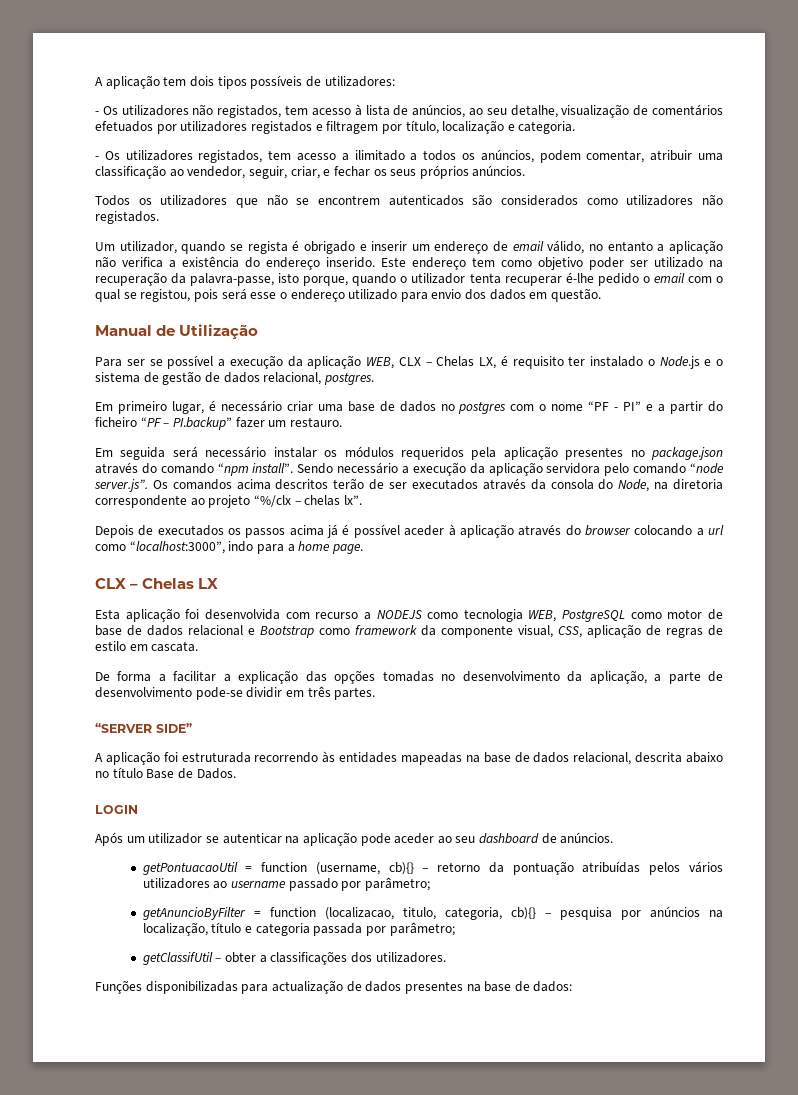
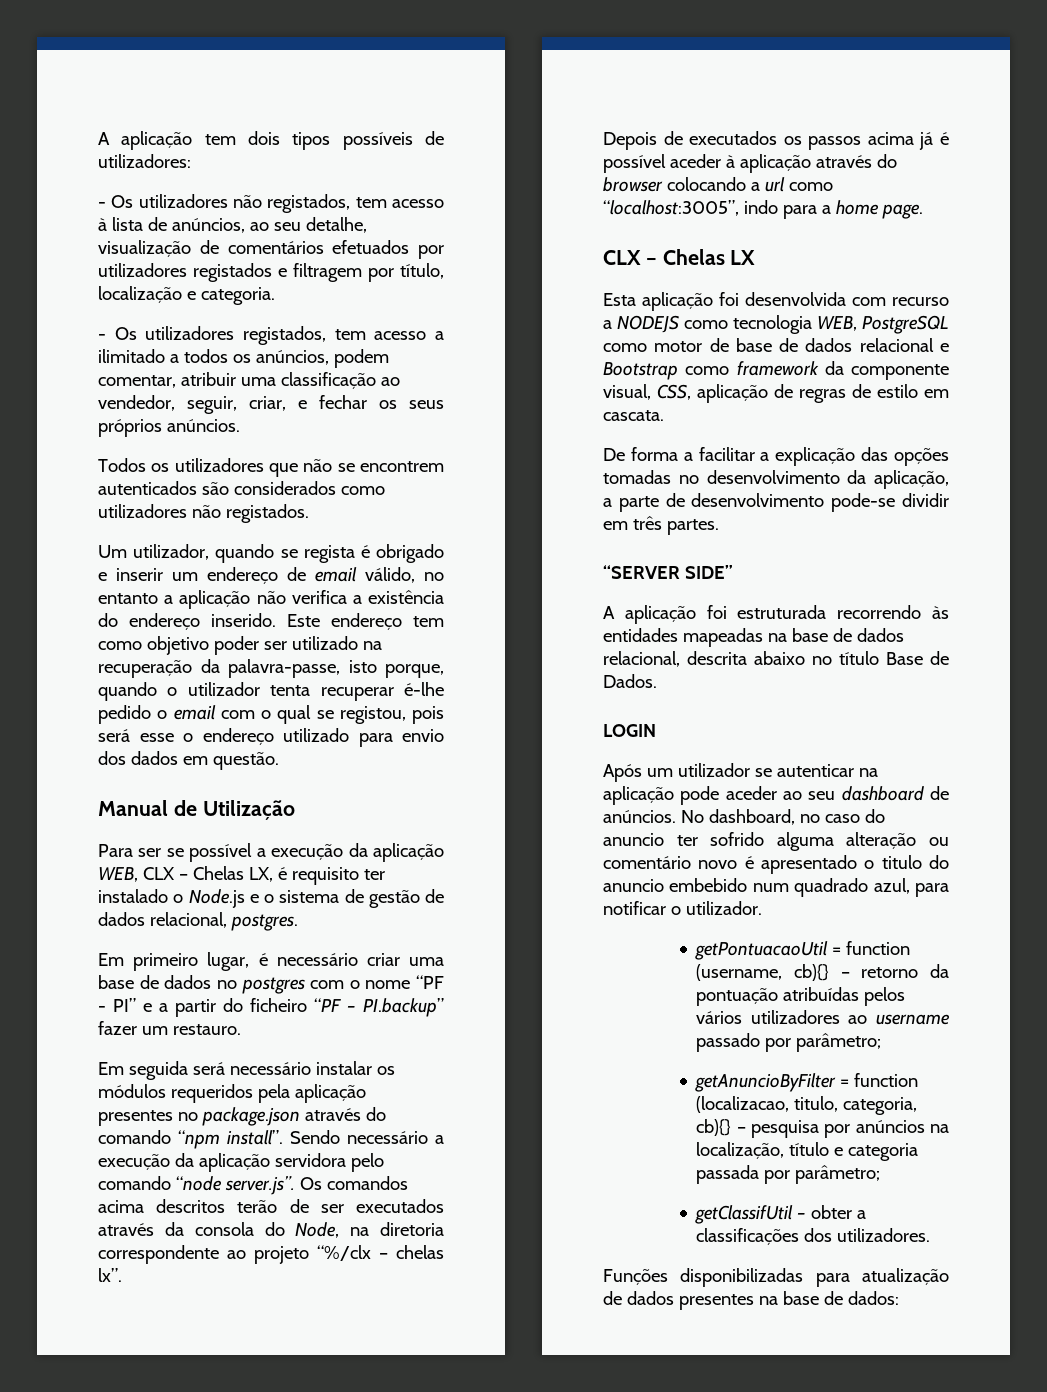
- Depois de executados os passos acima já é possível aceder à aplicação através do browser colocando a url como “localhost:3000”, indo para a home page.
+ Depois de executados os passos acima já é possível aceder à aplicação através do browser colocando a url como “localhost:3005”, indo para a home page.
+ No dashboard, no caso do anuncio ter sofrido alguma alteração ou comentário novo é apresentado o titulo do anuncio embebido num quadrado azul, para notificar o utilizador.
- Funções disponibilizadas para actualização de dados presentes na base de dados:
+ Funções disponibilizadas para atualização de dados presentes na base de dados:

